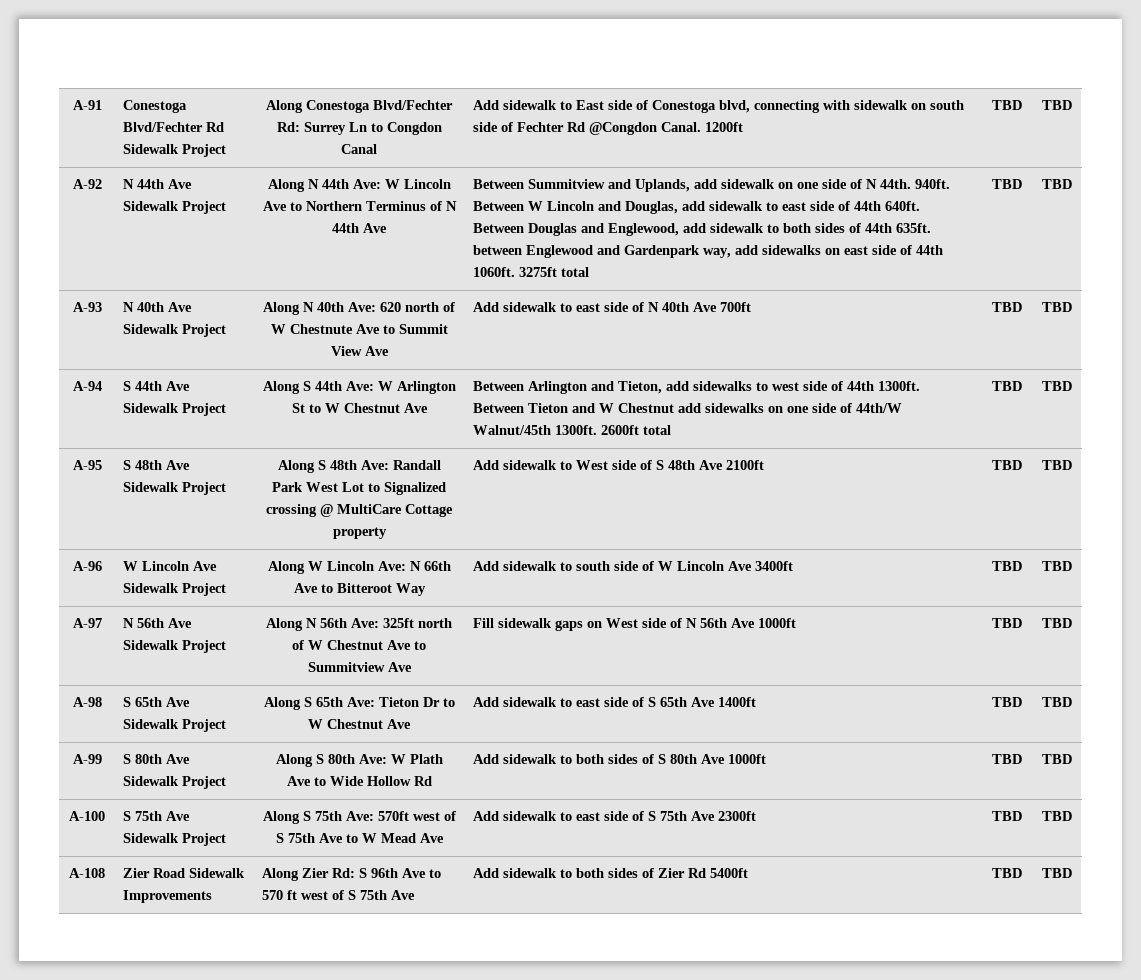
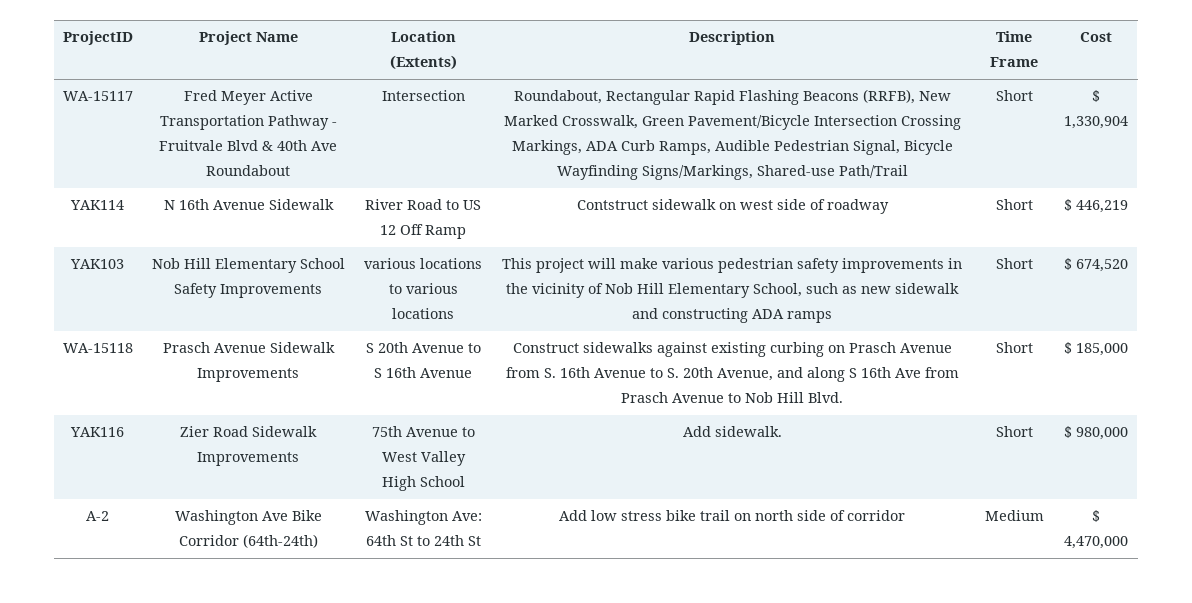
- A-91 | Conestoga Blvd/Fechter Rd Sidewalk Project | Along Conestoga Blvd/Fechter Rd: Surrey Ln to Congdon Canal | Add sidewalk to East side of Conestoga blvd, connecting with sidewalk on south side of Fechter Rd @Congdon Canal. 1200ft | TBD | TBD
- A-92 | N 44th Ave Sidewalk Project | Along N 44th Ave: W Lincoln Ave to Northern Terminus of N 44th Ave | Between Summitview and Uplands, add sidewalk on one side of N 44th. 940ft. Between W Lincoln and Douglas, add sidewalk to east side of 44th 640ft. Between Douglas and Englewood, add sidewalk to both sides of 44th 635ft. between Englewood and Gardenpark way, add sidewalks on east side of 44th 1060ft. 3275ft total | TBD | TBD
- A-93 | N 40th Ave Sidewalk Project | Along N 40th Ave: 620 north of W Chestnute Ave to Summit View Ave | Add sidewalk to east side of N 40th Ave 700ft | TBD | TBD
- A-94 | S 44th Ave Sidewalk Project | Along S 44th Ave: W Arlington St to W Chestnut Ave | Between Arlington and Tieton, add sidewalks to west side of 44th 1300ft. Between Tieton and W Chestnut add sidewalks on one side of 44th/W Walnut/45th 1300ft. 2600ft total | TBD | TBD
- A-95 | S 48th Ave Sidewalk Project | Along S 48th Ave: Randall Park West Lot to Signalized crossing @ MultiCare Cottage property | Add sidewalk to West side of S 48th Ave 2100ft | TBD | TBD
- A-96 | W Lincoln Ave Sidewalk Project | Along W Lincoln Ave: N 66th Ave to Bitteroot Way | Add sidewalk to south side of W Lincoln Ave 3400ft | TBD | TBD
- A-97 | N 56th Ave Sidewalk Project | Along N 56th Ave: 325ft north of W Chestnut Ave to Summitview Ave | Fill sidewalk gaps on West side of N 56th Ave 1000ft | TBD | TBD
- A-98 | S 65th Ave Sidewalk Project | Along S 65th Ave: Tieton Dr to W Chestnut Ave | Add sidewalk to east side of S 65th Ave 1400ft | TBD | TBD
- A-99 | S 80th Ave Sidewalk Project | Along S 80th Ave: W Plath Ave to Wide Hollow Rd | Add sidewalk to both sides of S 80th Ave 1000ft | TBD | TBD
- A-100 | S 75th Ave Sidewalk Project | Along S 75th Ave: 570ft west of S 75th Ave to W Mead Ave | Add sidewalk to east side of S 75th Ave 2300ft | TBD | TBD
- A-108 | Zier Road Sidewalk Improvements | Along Zier Rd: S 96th Ave to 570 ft west of S 75th Ave | Add sidewalk to both sides of Zier Rd 5400ft | TBD | TBD
+ ProjectID | Project Name | Location (Extents) | Description | Time Frame | Cost
+ WA-15117 | Fred Meyer Active Transportation Pathway - Fruitvale Blvd & 40th Ave Roundabout | Intersection | Roundabout, Rectangular Rapid Flashing Beacons (RRFB), New Marked Crosswalk, Green Pavement/Bicycle Intersection Crossing Markings, ADA Curb Ramps, Audible Pedestrian Signal, Bicycle Wayfinding Signs/Markings, Shared-use Path/Trail | Short | $ 1,330,904
+ YAK114 | N 16th Avenue Sidewalk | River Road to US 12 Off Ramp | Contstruct sidewalk on west side of roadway | Short | $ 446,219
+ YAK103 | Nob Hill Elementary School Safety Improvements | various locations to various locations | This project will make various pedestrian safety improvements in the vicinity of Nob Hill Elementary School, such as new sidewalk and constructing ADA ramps | Short | $ 674,520
+ WA-15118 | Prasch Avenue Sidewalk Improvements | S 20th Avenue to S 16th Avenue | Construct sidewalks against existing curbing on Prasch Avenue from S. 16th Avenue to S. 20th Avenue, and along S 16th Ave from Prasch Avenue to Nob Hill Blvd. | Short | $ 185,000
+ YAK116 | Zier Road Sidewalk Improvements | 75th Avenue to West Valley High School | Add sidewalk. | Short | $ 980,000
+ A-2 | Washington Ave Bike Corridor (64th-24th) | Washington Ave: 64th St to 24th St | Add low stress bike trail on north side of corridor | Medium | $ 4,470,000

